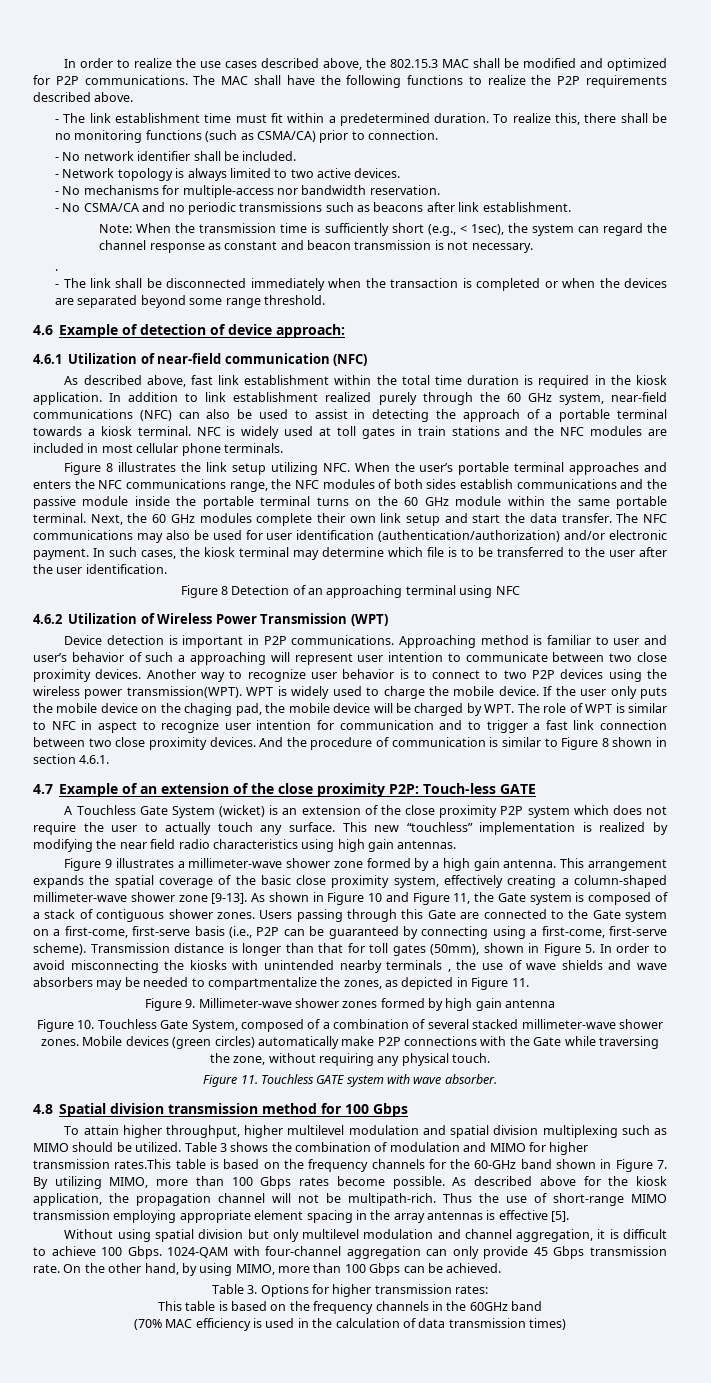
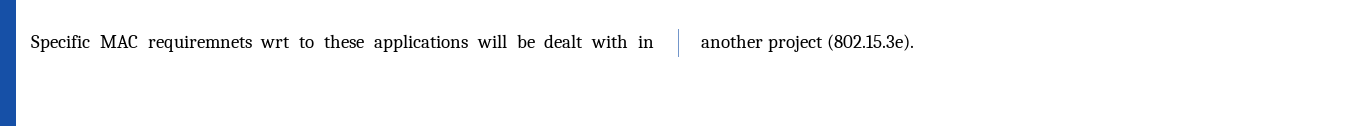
- In order to realize the use cases described above, the 802.15.3 MAC shall be modified and optimized for P2P communications. The MAC shall have the following functions to realize the P2P requirements described above.
- - The link establishment time must fit within a predetermined duration. To realize this, there shall be no monitoring functions (such as CSMA/CA) prior to connection.
- - No network identifier shall be included.
- - Network topology is always limited to two active devices.
- - No mechanisms for multiple-access nor bandwidth reservation.
- - No CSMA/CA and no periodic transmissions such as beacons after link establishment.
- Note: When the transmission time is sufficiently short (e.g., < 1sec), the system can regard the channel response as constant and beacon transmission is not necessary.
- .
- - The link shall be disconnected immediately when the transaction is completed or when the devices are separated beyond some range threshold.
- 4.6 Example of detection of device approach:
- 4.6.1 Utilization of near-field communication (NFC)
- As described above, fast link establishment within the total time duration is required in the kiosk application. In addition to link establishment realized purely through the 60 GHz system, near-field communications (NFC) can also be used to assist in detecting the approach of a portable terminal towards a kiosk terminal. NFC is widely used at toll gates in train stations and the NFC modules are included in most cellular phone terminals.
- Figure 8 illustrates the link setup utilizing NFC. When the user’s portable terminal approaches and enters the NFC communications range, the NFC modules of both sides establish communications and the passive module inside the portable terminal turns on the 60 GHz module within the same portable terminal. Next, the 60 GHz modules complete their own link setup and start the data transfer. The NFC communications may also be used for user identification (authentication/authorization) and/or electronic payment. In such cases, the kiosk terminal may determine which file is to be transferred to the user after the user identification.
- Figure 8 Detection of an approaching terminal using NFC
- 4.6.2 Utilization of Wireless Power Transmission (WPT)
- Device detection is important in P2P communications. Approaching method is familiar to user and user’s behavior of such a approaching will represent user intention to communicate between two close proximity devices. Another way to recognize user behavior is to connect to two P2P devices using the wireless power transmission(WPT). WPT is widely used to charge the mobile device. If the user only puts the mobile device on the chaging pad, the mobile device will be charged by WPT. The role of WPT is similar to NFC in aspect to recognize user intention for communication and to trigger a fast link connection between two close proximity devices. And the procedure of communication is similar to Figure 8 shown in section 4.6.1.
- 4.7 Example of an extension of the close proximity P2P: Touch-less GATE
- A Touchless Gate System (wicket) is an extension of the close proximity P2P system which does not require the user to actually touch any surface. This new “touchless” implementation is realized by modifying the near field radio characteristics using high gain antennas.
- Figure 9 illustrates a millimeter-wave shower zone formed by a high gain antenna. This arrangement expands the spatial coverage of the basic close proximity system, effectively creating a column-shaped millimeter-wave shower zone [9-13]. As shown in Figure 10 and Figure 11, the Gate system is composed of a stack of contiguous shower zones. Users passing through this Gate are connected to the Gate system on a first-come, first-serve basis (i.e., P2P can be guaranteed by connecting using a first-come, first-serve scheme). Transmission distance is longer than that for toll gates (50mm), shown in Figure 5. In order to avoid misconnecting the kiosks with unintended nearby terminals , the use of wave shields and wave absorbers may be needed to compartmentalize the zones, as depicted in Figure 11.
- Figure 9. Millimeter-wave shower zones formed by high gain antenna
- Figure 10. Touchless Gate System, composed of a combination of several stacked millimeter-wave shower zones. Mobile devices (green circles) automatically make P2P connections with the Gate while traversing the zone, without requiring any physical touch.
- Figure 11. Touchless GATE system with wave absorber.
- 4.8 Spatial division transmission method for 100 Gbps
- To attain higher throughput, higher multilevel modulation and spatial division multiplexing such as MIMO should be utilized. Table 3 shows the combination of modulation and MIMO for higher transmission rates.This table is based on the frequency channels for the 60-GHz band shown in Figure 7. By utilizing MIMO, more than 100 Gbps rates become possible. As described above for the kiosk application, the propagation channel will not be multipath-rich. Thus the use of short-range MIMO transmission employing appropriate element spacing in the array antennas is effective [5].
- Without using spatial division but only multilevel modulation and channel aggregation, it is difficult to achieve 100 Gbps. 1024-QAM with four-channel aggregation can only provide 45 Gbps transmission rate. On the other hand, by using MIMO, more than 100 Gbps can be achieved.
- Table 3. Options for higher transmission rates:
- This table is based on the frequency channels in the 60GHz band
- (70% MAC efficiency is used in the calculation of data transmission times)
+ Specific MAC requiremnets wrt to these applications will be dealt with in another project (802.15.3e).

